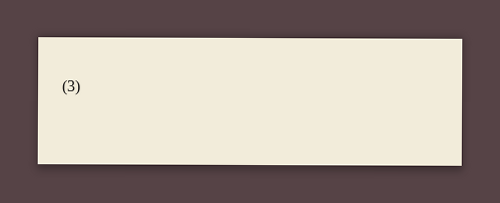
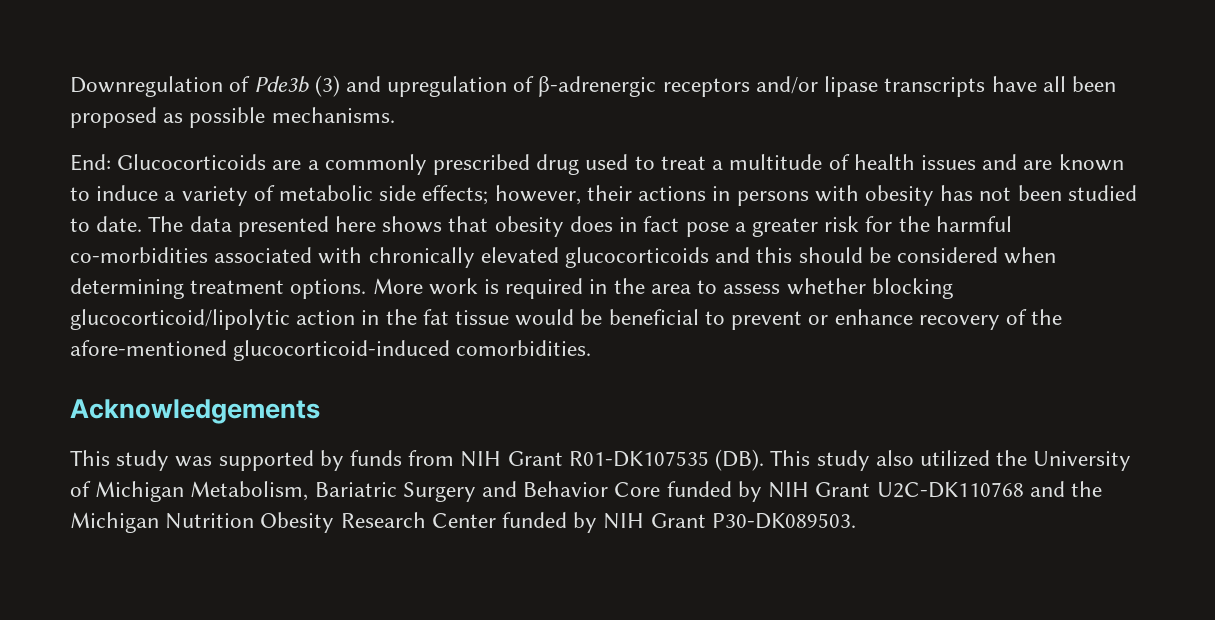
- (3)
+ Downregulation of Pde3b (3) and upregulation of β-adrenergic receptors and/or lipase transcripts have all been proposed as possible mechanisms.
+ End: Glucocorticoids are a commonly prescribed drug used to treat a multitude of health issues and are known to induce a variety of metabolic side effects; however, their actions in persons with obesity has not been studied to date. The data presented here shows that obesity does in fact pose a greater risk for the harmful co-morbidities associated with chronically elevated glucocorticoids and this should be considered when determining treatment options. More work is required in the area to assess whether blocking glucocorticoid/lipolytic action in the fat tissue would be beneficial to prevent or enhance recovery of the afore-mentioned glucocorticoid-induced comorbidities.
+ Acknowledgements
+ This study was supported by funds from NIH Grant R01-DK107535 (DB). This study also utilized the University of Michigan Metabolism, Bariatric Surgery and Behavior Core funded by NIH Grant U2C-DK110768 and the Michigan Nutrition Obesity Research Center funded by NIH Grant P30-DK089503.

